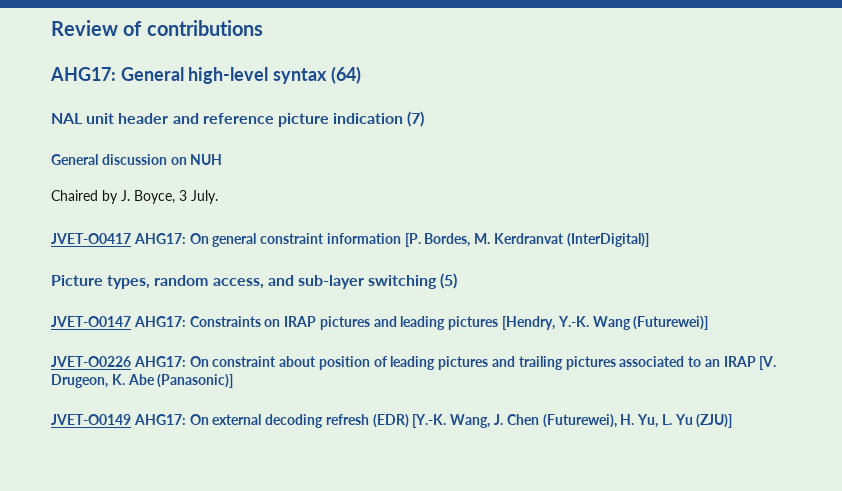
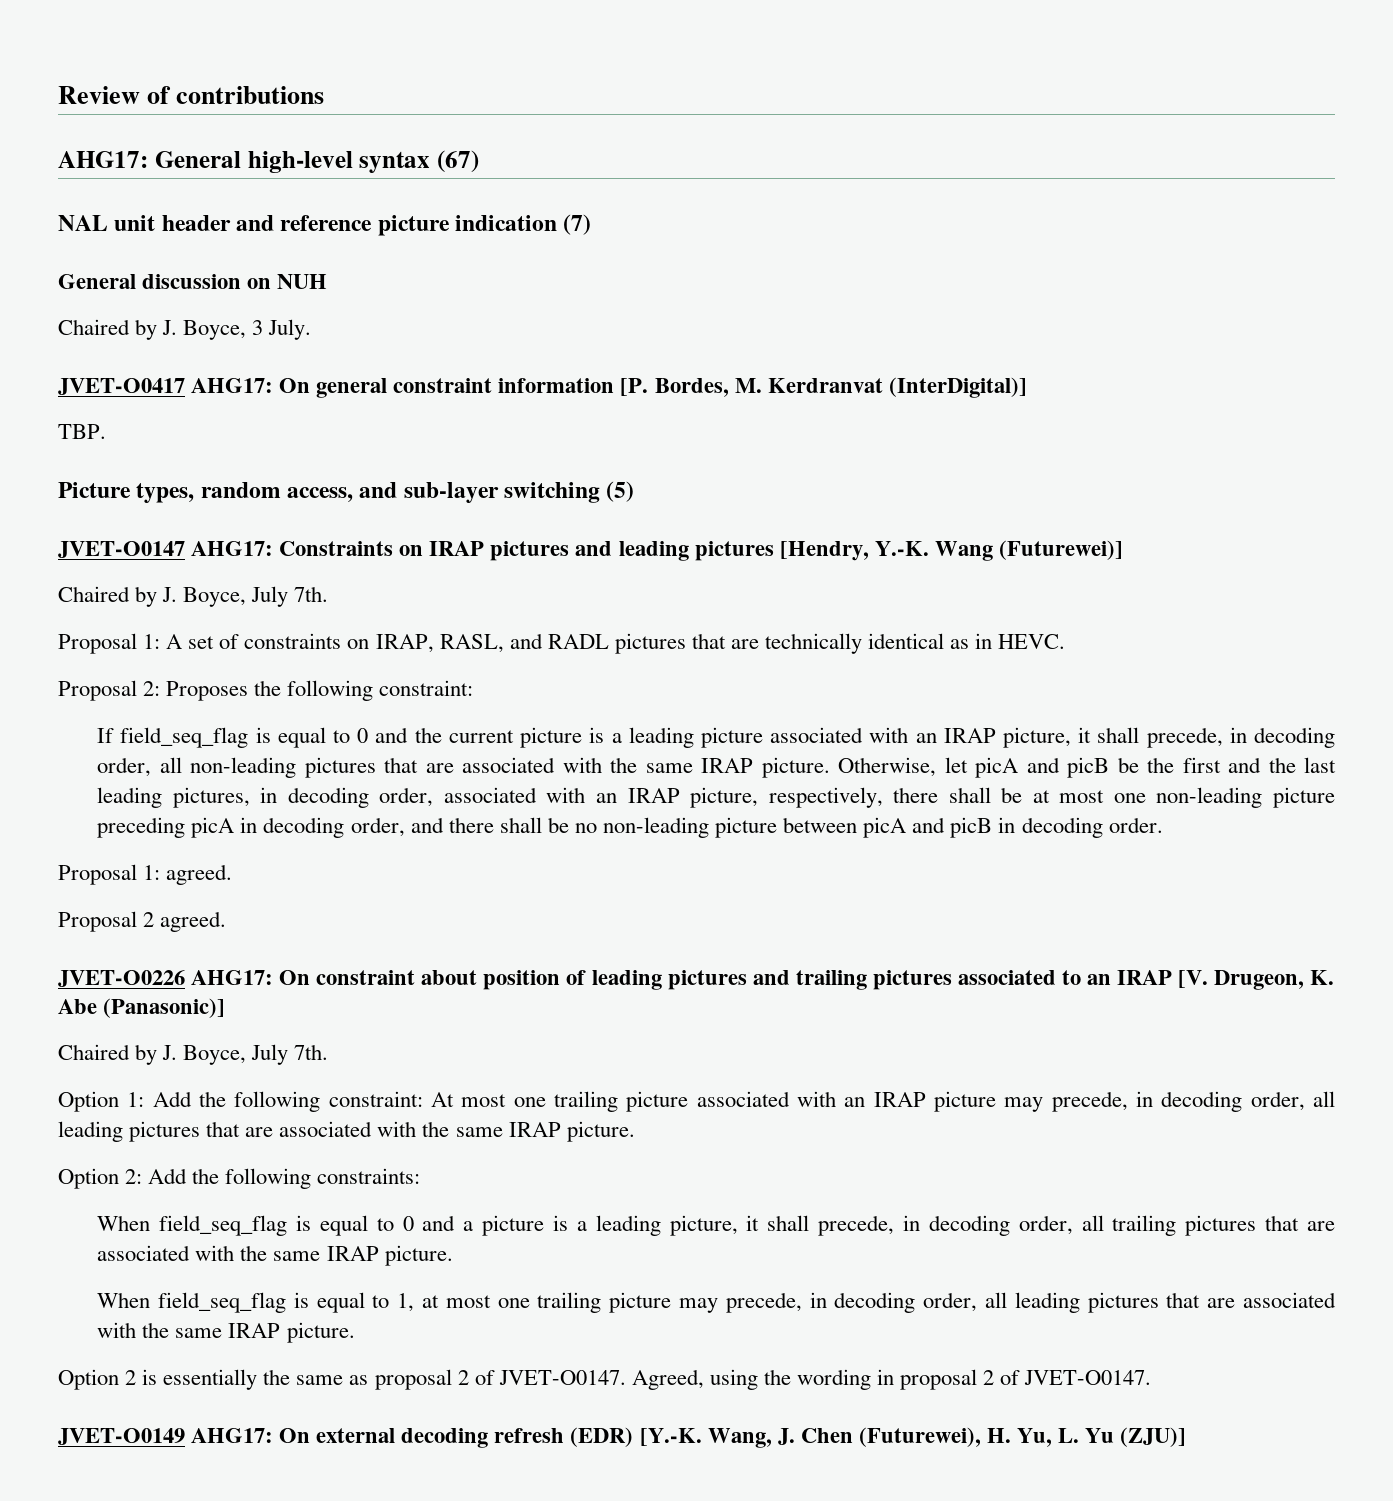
- AHG17: General high-level syntax (64)
+ AHG17: General high-level syntax (67)
+ TBP.
  JVET-O0147 AHG17: Constraints on IRAP pictures and leading pictures [Hendry, Y.-K. Wang (Futurewei)]
+ Chaired by J. Boyce, July 7th.
+ Proposal 1: A set of constraints on IRAP, RASL, and RADL pictures that are technically identical as in HEVC.
+ Proposal 2: Proposes the following constraint:
+ If field_seq_flag is equal to 0 and the current picture is a leading picture associated with an IRAP picture, it shall precede, in decoding order, all non-leading pictures that are associated with the same IRAP picture. Otherwise, let picA and picB be the first and the last leading pictures, in decoding order, associated with an IRAP picture, respectively, there shall be at most one non-leading picture preceding picA in decoding order, and there shall be no non-leading picture between picA and picB in decoding order.
+ Proposal 1: agreed.
+ Proposal 2 agreed.
  JVET-O0226 AHG17: On constraint about position of leading pictures and trailing pictures associated to an IRAP [V. Drugeon, K. Abe (Panasonic)]
+ Chaired by J. Boyce, July 7th.
+ Option 1: Add the following constraint: At most one trailing picture associated with an IRAP picture may precede, in decoding order, all leading pictures that are associated with the same IRAP picture.
+ Option 2: Add the following constraints:
+ When field_seq_flag is equal to 0 and a picture is a leading picture, it shall precede, in decoding order, all trailing pictures that are associated with the same IRAP picture.
+ When field_seq_flag is equal to 1, at most one trailing picture may precede, in decoding order, all leading pictures that are associated with the same IRAP picture.
+ Option 2 is essentially the same as proposal 2 of JVET-O0147. Agreed, using the wording in proposal 2 of JVET-O0147.

